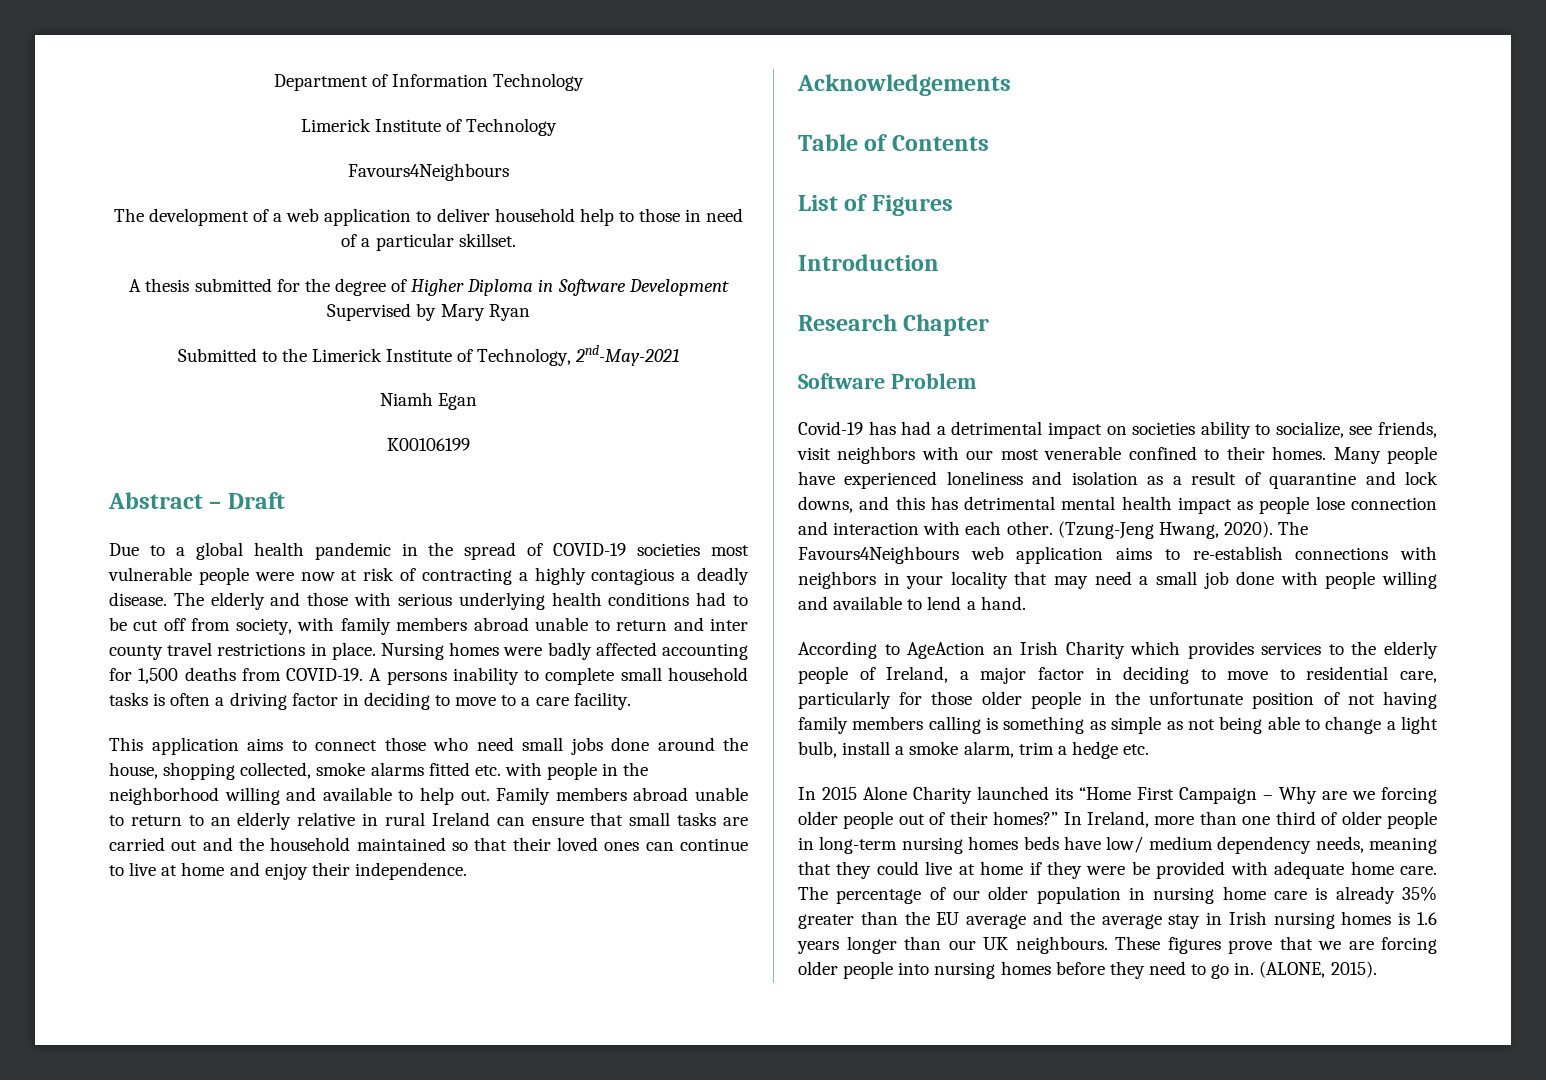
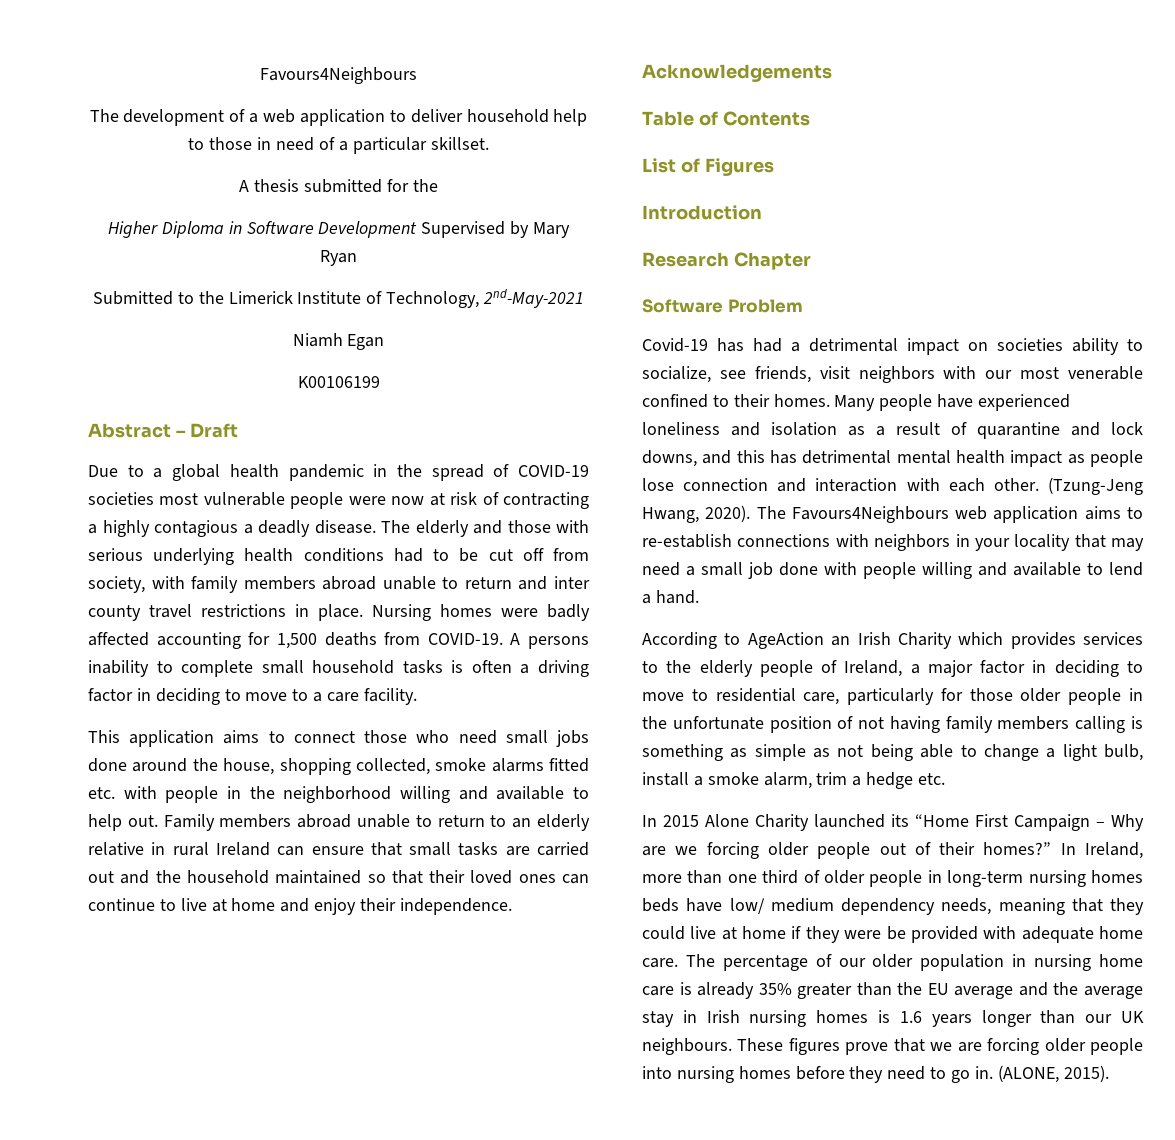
- Department of Information Technology
- Limerick Institute of Technology
- A thesis submitted for the degree of Higher Diploma in Software Development Supervised by Mary Ryan
+ A thesis submitted for the
+ Higher Diploma in Software Development Supervised by Mary Ryan

